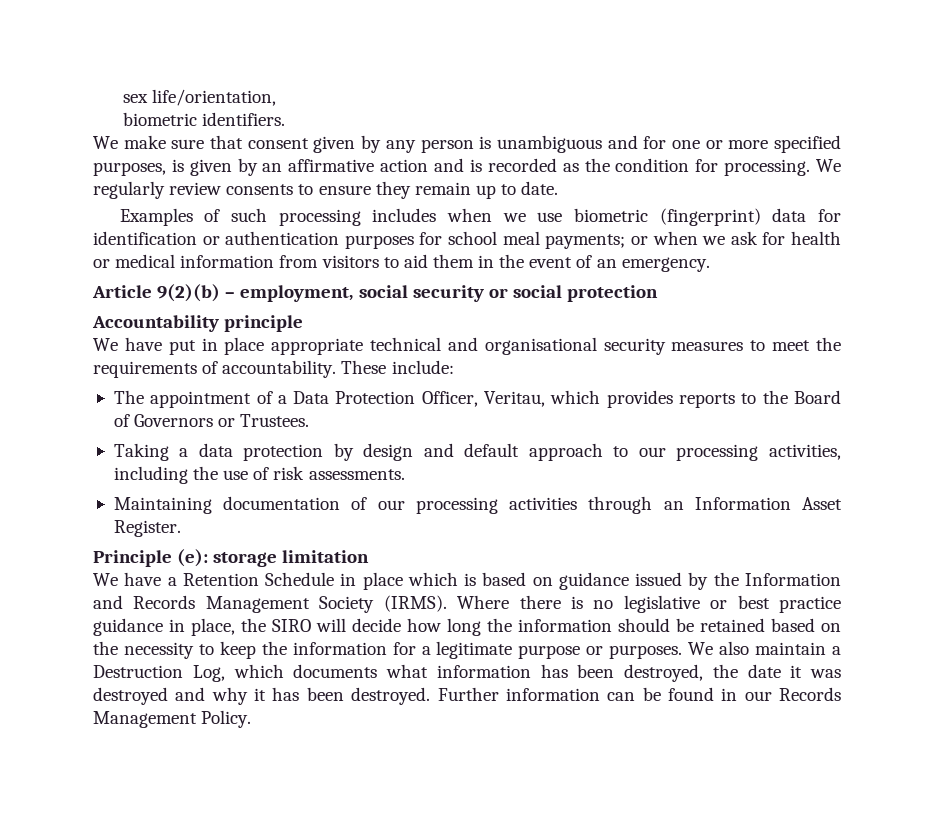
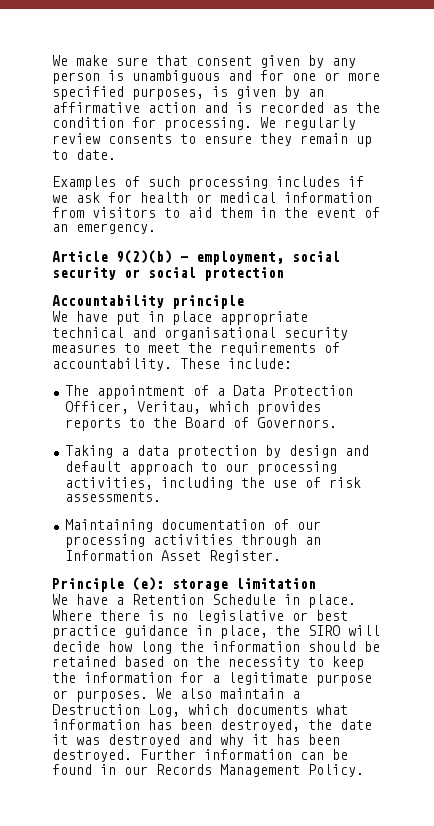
- sex life/orientation,
- biometric identifiers.
- Examples of such processing includes when we use biometric (fingerprint) data for identification or authentication purposes for school meal payments; or when we ask for health or medical information from visitors to aid them in the event of an emergency.
+ Examples of such processing includes if we ask for health or medical information from visitors to aid them in the event of an emergency.
- The appointment of a Data Protection Officer, Veritau, which provides reports to the Board of Governors or Trustees.
+ The appointment of a Data Protection Officer, Veritau, which provides reports to the Board of Governors.
- We have a Retention Schedule in place which is based on guidance issued by the Information and Records Management Society (IRMS).
+ We have a Retention Schedule in place.

